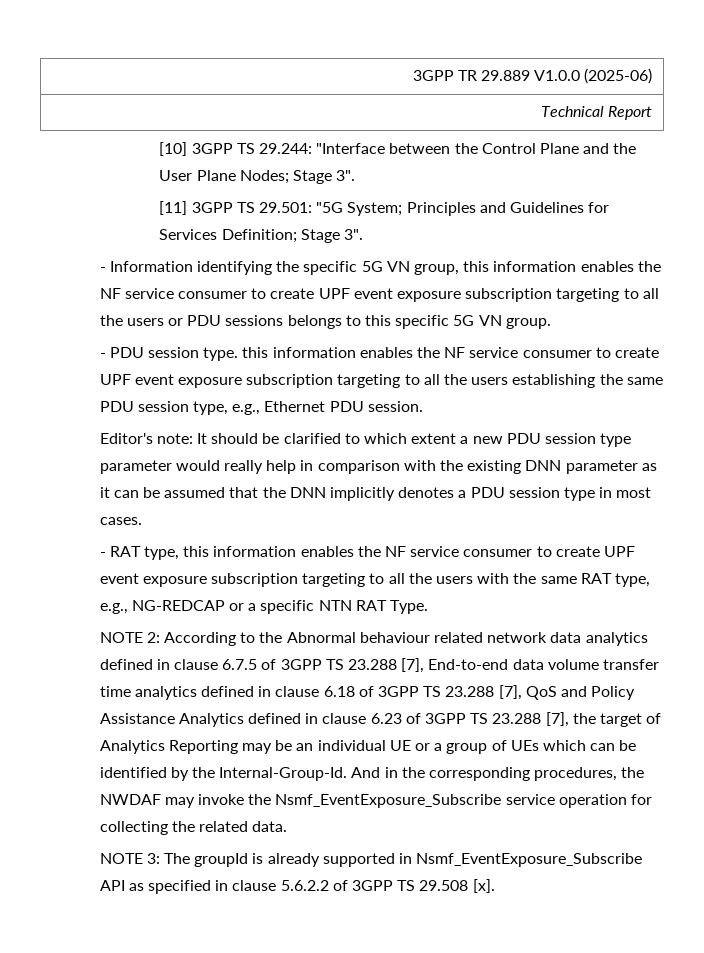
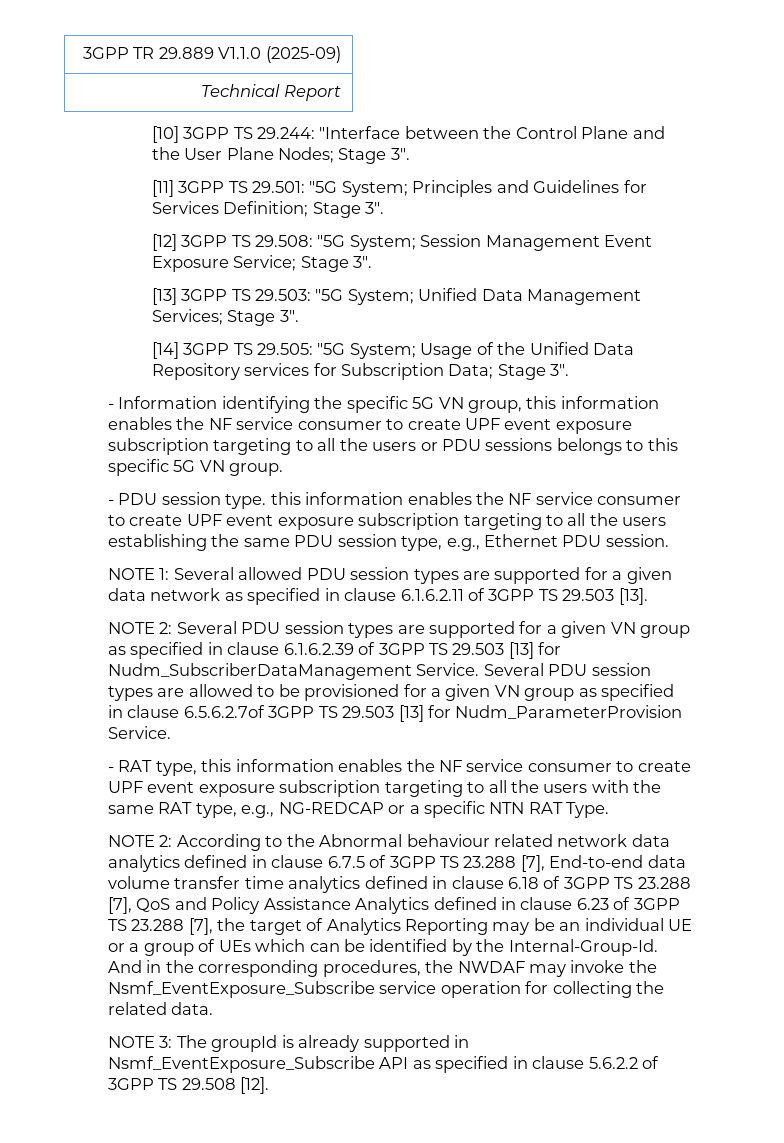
- 3GPP TR 29.889 V1.0.0 (2025-06)
+ 3GPP TR 29.889 V1.1.0 (2025-09)
+ [12] 3GPP TS 29.508: "5G System; Session Management Event Exposure Service; Stage 3".
+ [13] 3GPP TS 29.503: "5G System; Unified Data Management Services; Stage 3".
+ [14] 3GPP TS 29.505: "5G System; Usage of the Unified Data Repository services for Subscription Data; Stage 3".
- Editor's note: It should be clarified to which extent a new PDU session type parameter would really help in comparison with the existing DNN parameter as it can be assumed that the DNN implicitly denotes a PDU session type in most cases.
+ NOTE 1: Several allowed PDU session types are supported for a given data network as specified in clause 6.1.6.2.11 of 3GPP TS 29.503 [13].
+ NOTE 2: Several PDU session types are supported for a given VN group as specified in clause 6.1.6.2.39 of 3GPP TS 29.503 [13] for Nudm_SubscriberDataManagement Service. Several PDU session types are allowed to be provisioned for a given VN group as specified in clause 6.5.6.2.7of 3GPP TS 29.503 [13] for Nudm_ParameterProvision Service.
- NOTE 3: The groupId is already supported in Nsmf_EventExposure_Subscribe API as specified in clause 5.6.2.2 of 3GPP TS 29.508 [x].
+ NOTE 3: The groupId is already supported in Nsmf_EventExposure_Subscribe API as specified in clause 5.6.2.2 of 3GPP TS 29.508 [12].

